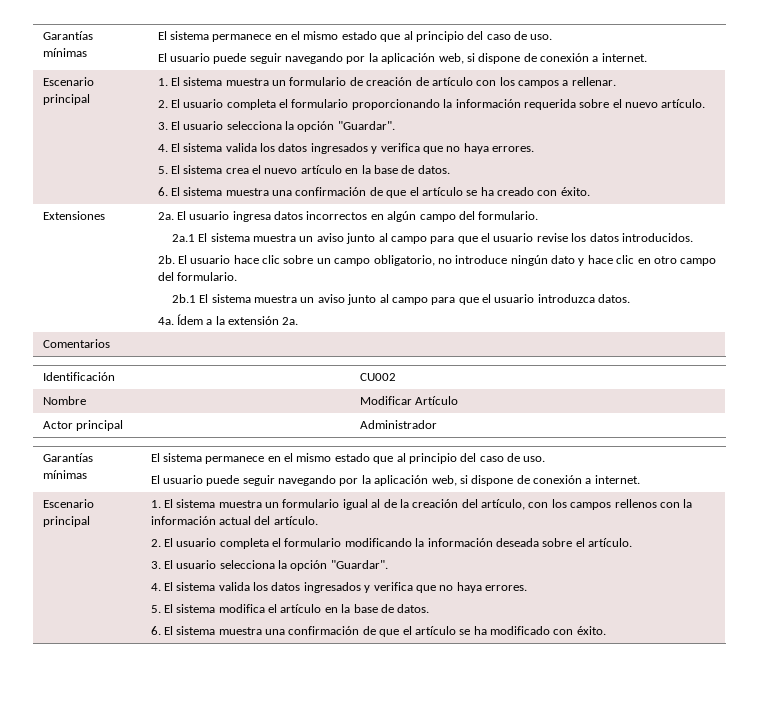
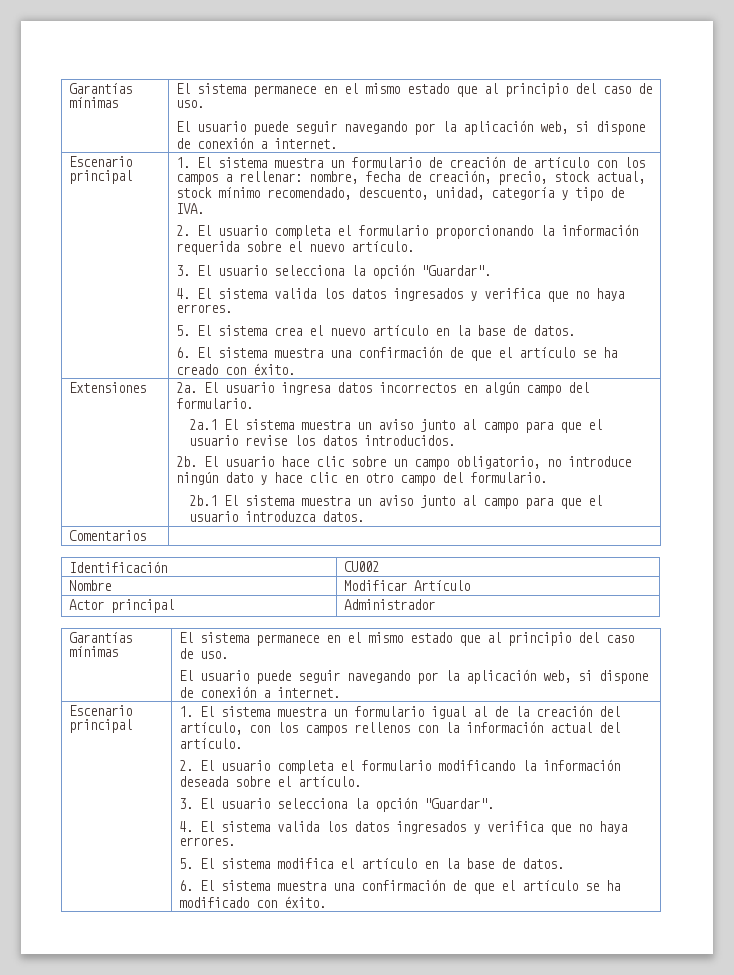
- 1. El sistema muestra un formulario de creación de artículo con los campos a rellenar.
+ 1. El sistema muestra un formulario de creación de artículo con los campos a rellenar: nombre, fecha de creación, precio, stock actual, stock mínimo recomendado, descuento, unidad, categoría y tipo de IVA.
- 4a. Ídem a la extensión 2a.

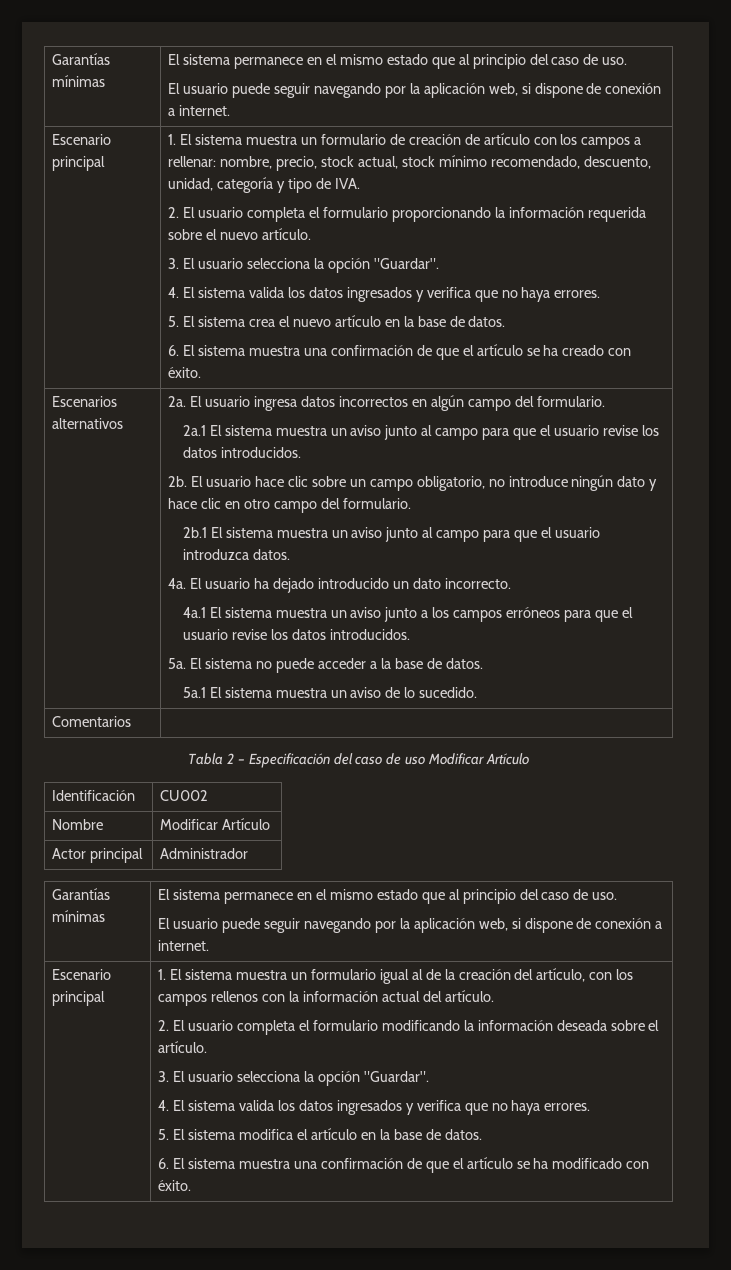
- 1. El sistema muestra un formulario de creación de artículo con los campos a rellenar: nombre, fecha de creación, precio, stock actual, stock mínimo recomendado, descuento, unidad, categoría y tipo de IVA.
+ 1. El sistema muestra un formulario de creación de artículo con los campos a rellenar: nombre, precio, stock actual, stock mínimo recomendado, descuento, unidad, categoría y tipo de IVA.
- Extensiones
+ Escenarios alternativos
+ 4a. El usuario ha dejado introducido un dato incorrecto.
+ 4a.1 El sistema muestra un aviso junto a los campos erróneos para que el usuario revise los datos introducidos.
+ 5a. El sistema no puede acceder a la base de datos.
+ 5a.1 El sistema muestra un aviso de lo sucedido.
  Comentarios |
+ Tabla 2 – Especificación del caso de uso Modificar Artículo

